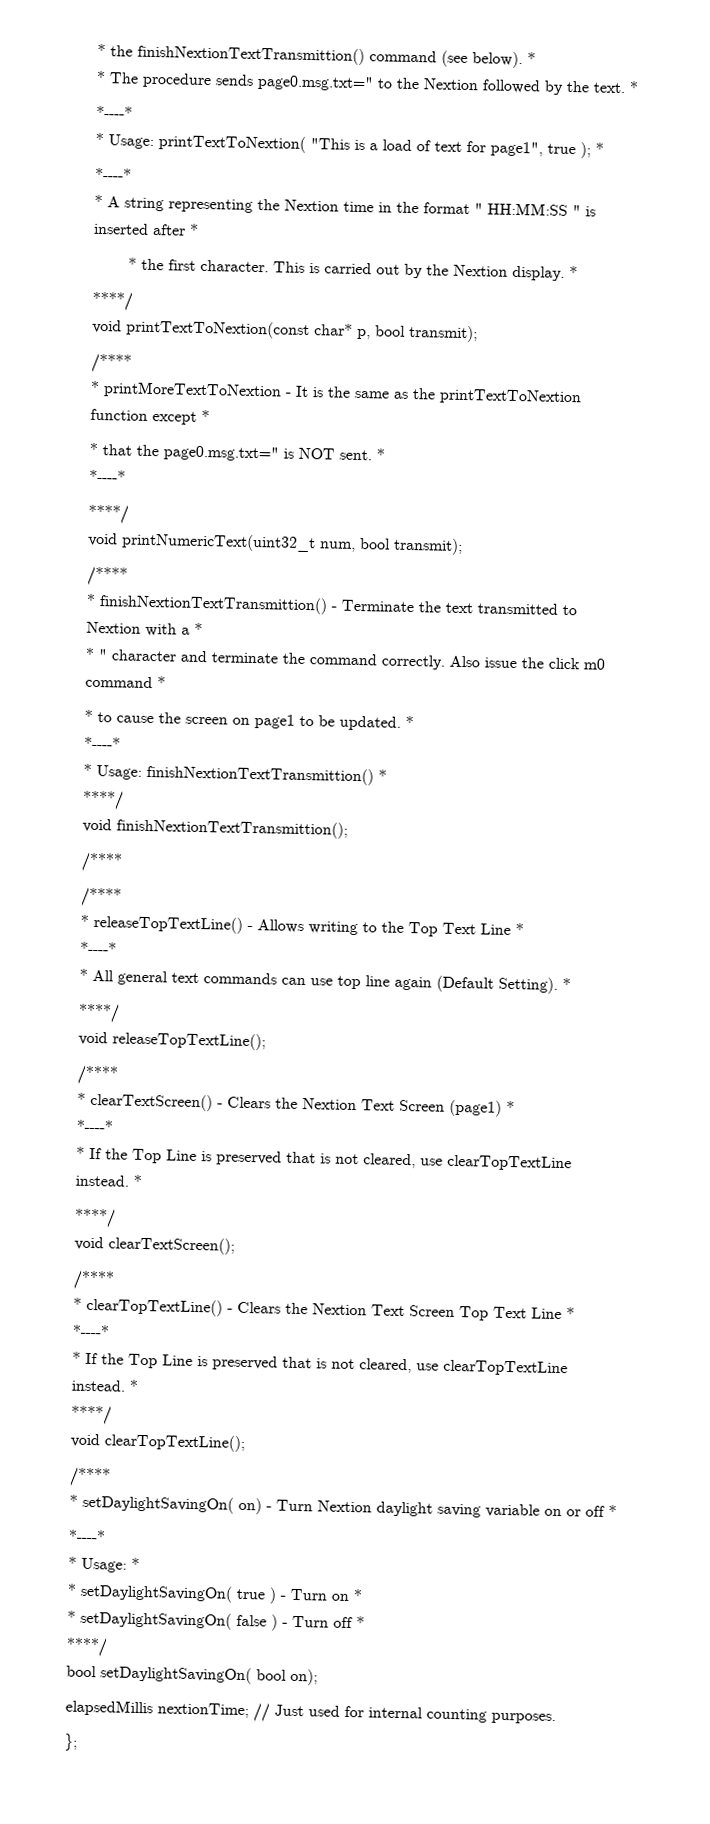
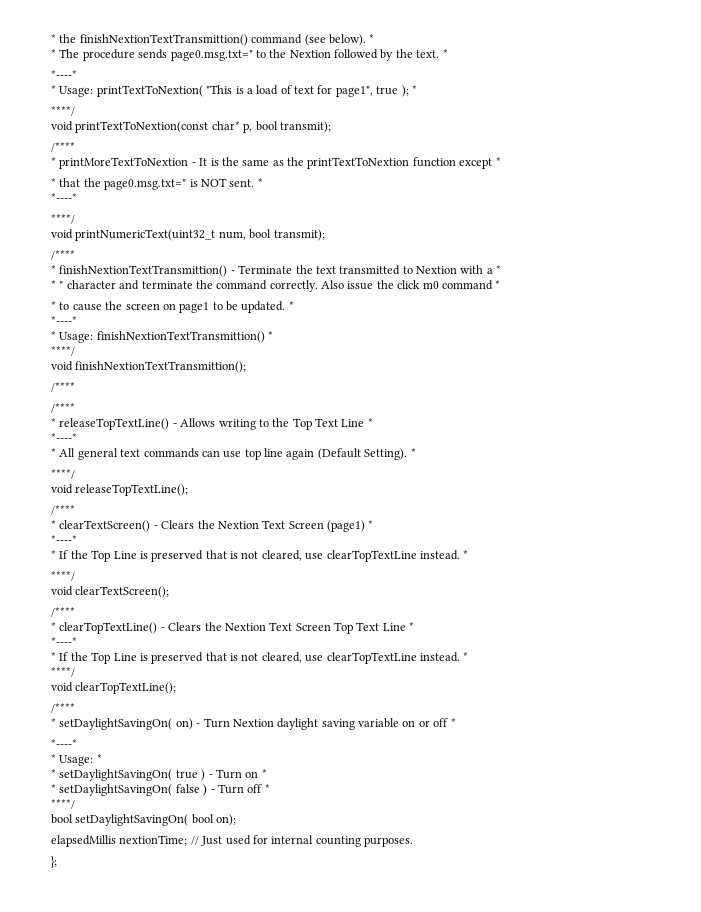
  * Usage: printTextToNextion( "This is a load of text for page1", true ); *
- *----*
- * A string representing the Nextion time in the format " HH:MM:SS " is inserted after *
- * the first character. This is carried out by the Nextion display. *

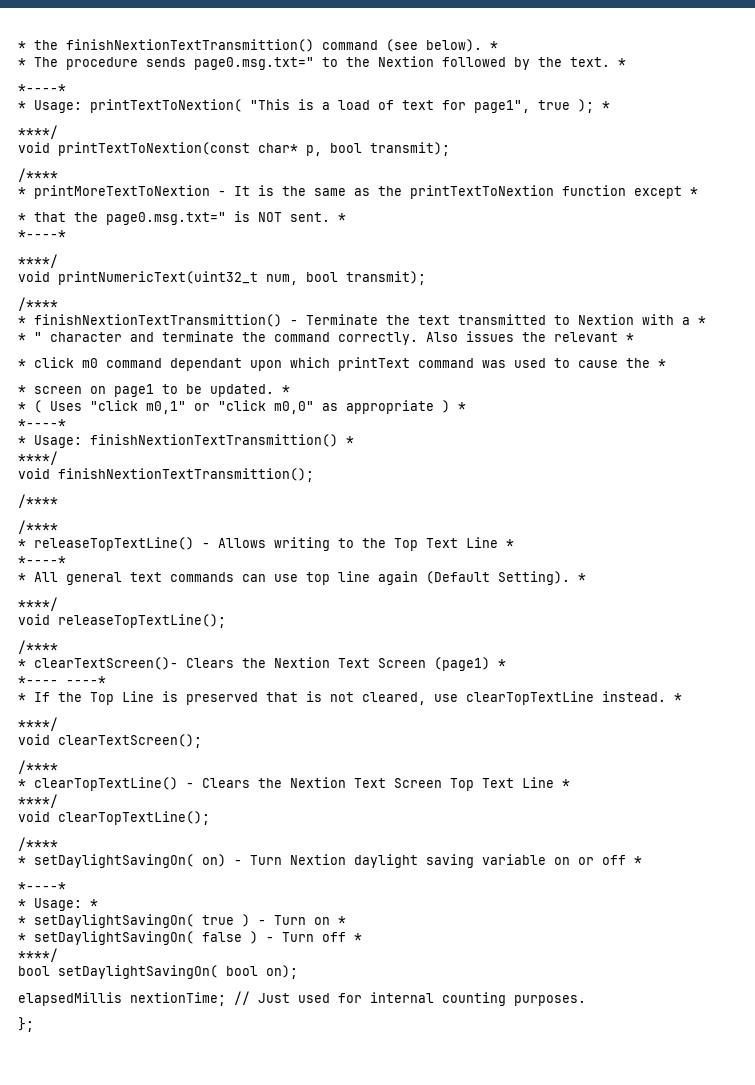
- Also issue the click m0 command *
- * to cause the screen on page1 to be updated.
+ Also issues the relevant *
+ * click m0 command dependant upon which printText command was used to cause the *
+ * screen on page1 to be updated.
+ * ( Uses "click m0,1" or "click m0,0" as appropriate ) *
- * clearTextScreen() - Clears the Nextion Text Screen (page1) *
- *----*
+ * clearTextScreen()- Clears the Nextion Text Screen (page1) *
+ *---- ----*
  * clearTopTextLine() - Clears the Nextion Text Screen Top Text Line *
- *----*
- * If the Top Line is preserved that is not cleared, use clearTopTextLine instead. *

